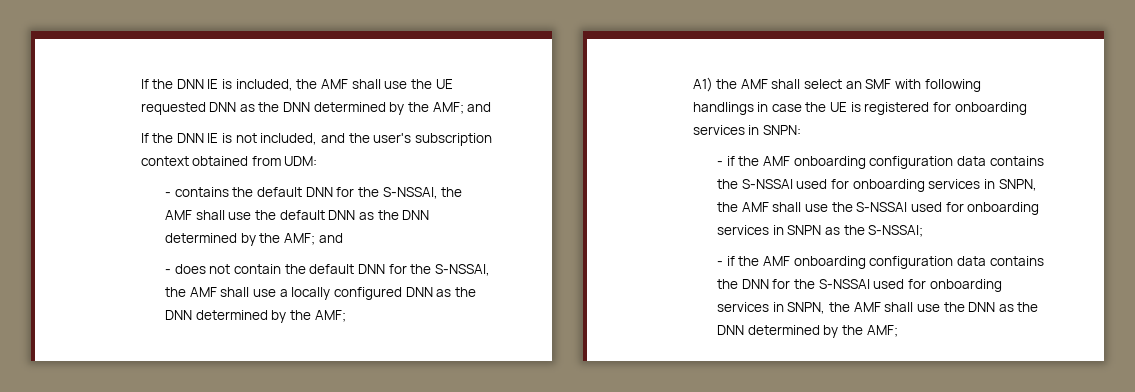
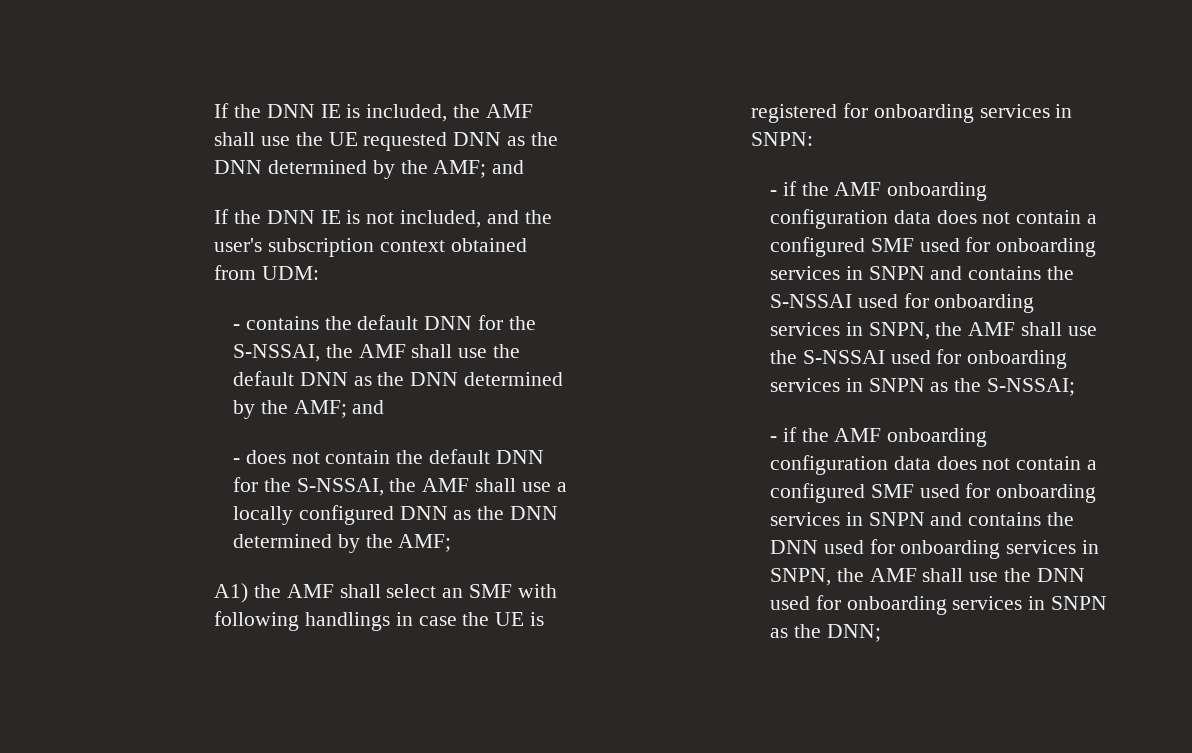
- - if the AMF onboarding configuration data contains the S-NSSAI used for onboarding services in SNPN, the AMF shall use the S-NSSAI used for onboarding services in SNPN as the S-NSSAI;
+ - if the AMF onboarding configuration data does not contain a configured SMF used for onboarding services in SNPN and contains the S-NSSAI used for onboarding services in SNPN, the AMF shall use the S-NSSAI used for onboarding services in SNPN as the S-NSSAI;
- - if the AMF onboarding configuration data contains the DNN for the S-NSSAI used for onboarding services in SNPN, the AMF shall use the DNN as the DNN determined by the AMF;
+ - if the AMF onboarding configuration data does not contain a configured SMF used for onboarding services in SNPN and contains the DNN used for onboarding services in SNPN, the AMF shall use the DNN used for onboarding services in SNPN as the DNN;

